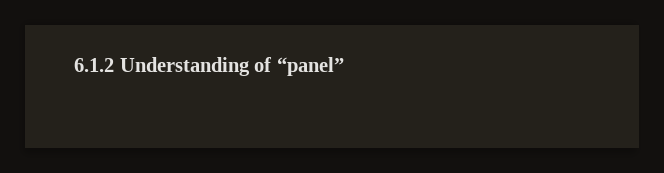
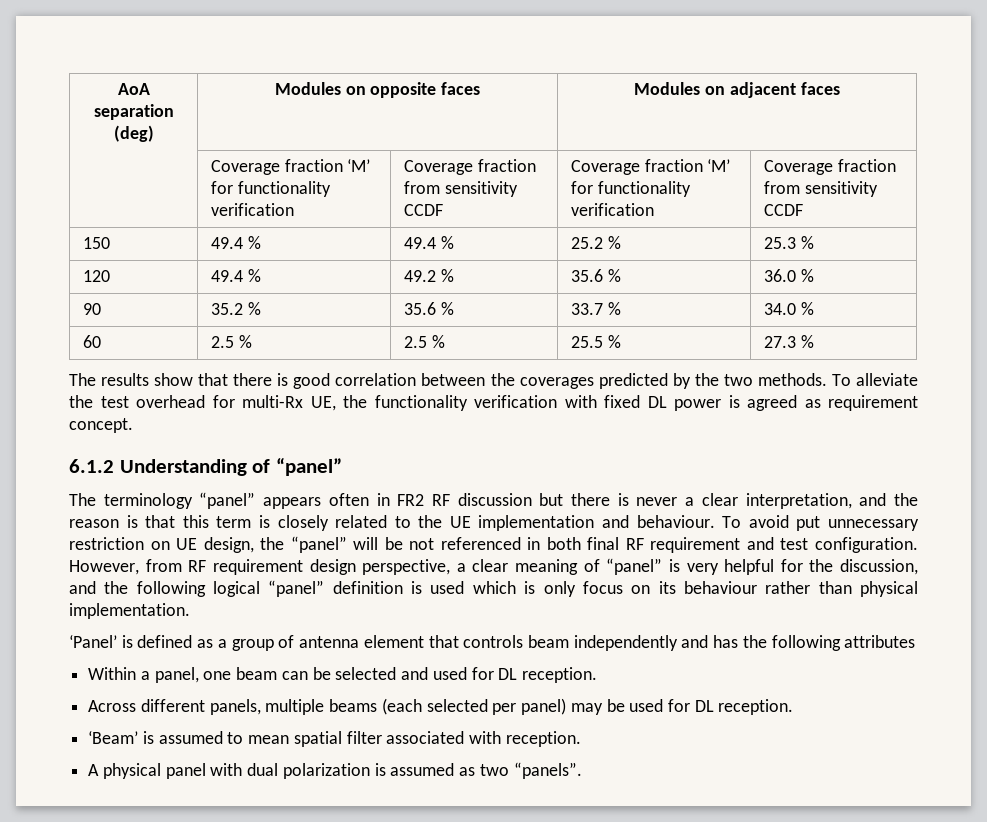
+ AoA separation (deg) | Modules on opposite faces | Modules on adjacent faces
+ | Coverage fraction ‘M’ for functionality verification | Coverage fraction from sensitivity CCDF | Coverage fraction ‘M’ for functionality verification | Coverage fraction from sensitivity CCDF
+ 150 | 49.4 % | 49.4 % | 25.2 % | 25.3 %
+ 120 | 49.4 % | 49.2 % | 35.6 % | 36.0 %
+ 90 | 35.2 % | 35.6 % | 33.7 % | 34.0 %
+ 60 | 2.5 % | 2.5 % | 25.5 % | 27.3 %
+ The results show that there is good correlation between the coverages predicted by the two methods. To alleviate the test overhead for multi-Rx UE, the functionality verification with fixed DL power is agreed as requirement concept.
  6.1.2 Understanding of “panel”
+ The terminology “panel” appears often in FR2 RF discussion but there is never a clear interpretation, and the reason is that this term is closely related to the UE implementation and behaviour. To avoid put unnecessary restriction on UE design, the “panel” will be not referenced in both final RF requirement and test configuration. However, from RF requirement design perspective, a clear meaning of “panel” is very helpful for the discussion, and the following logical “panel” definition is used which is only focus on its behaviour rather than physical implementation.
+ ‘Panel’ is defined as a group of antenna element that controls beam independently and has the following attributes
+ Within a panel, one beam can be selected and used for DL reception.
+ Across different panels, multiple beams (each selected per panel) may be used for DL reception.
+ ‘Beam’ is assumed to mean spatial filter associated with reception.
+ A physical panel with dual polarization is assumed as two “panels”.

